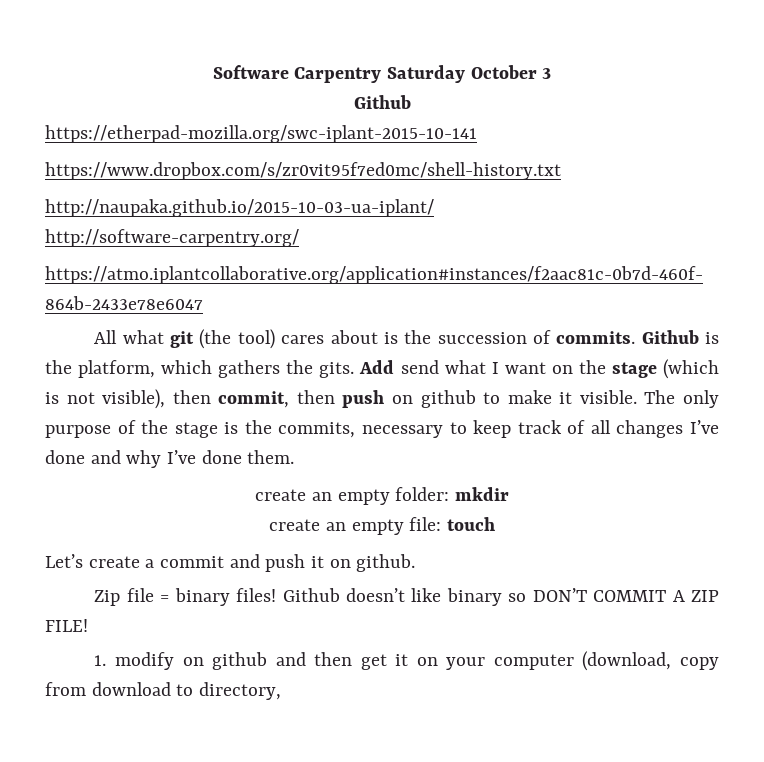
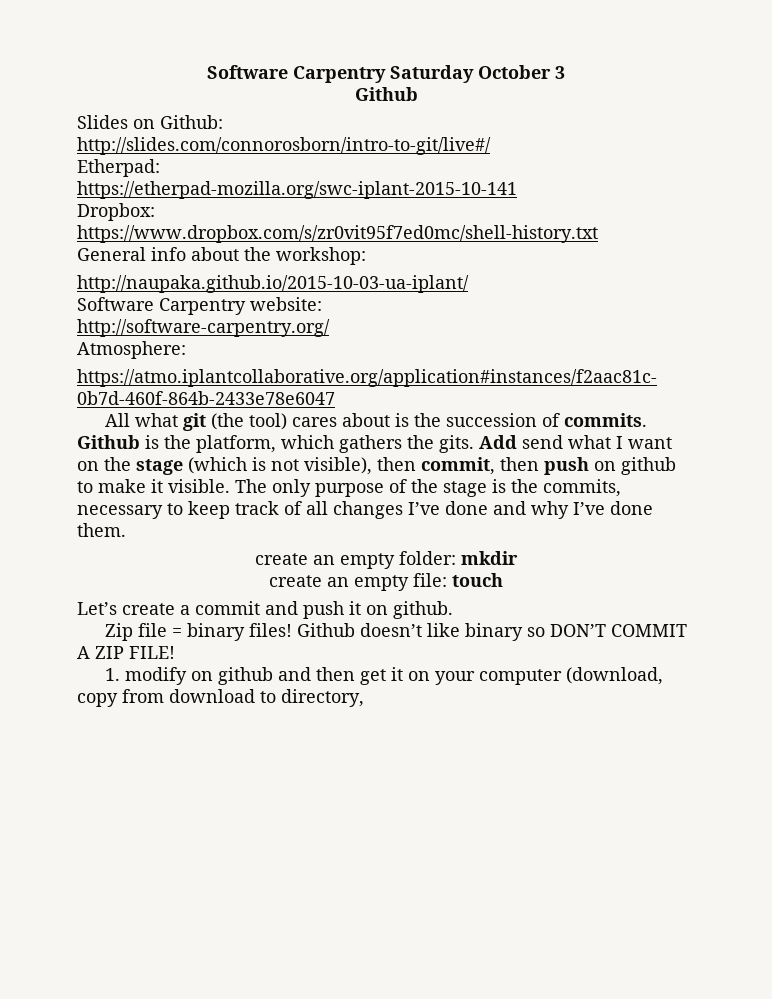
+ Slides on Github:
+ http://slides.com/connorosborn/intro-to-git/live#/
+ Etherpad:
+ Dropbox:
+ General info about the workshop:
  http://naupaka.github.io/2015-10-03-ua-iplant/
+ Software Carpentry website:
+ Atmosphere:

